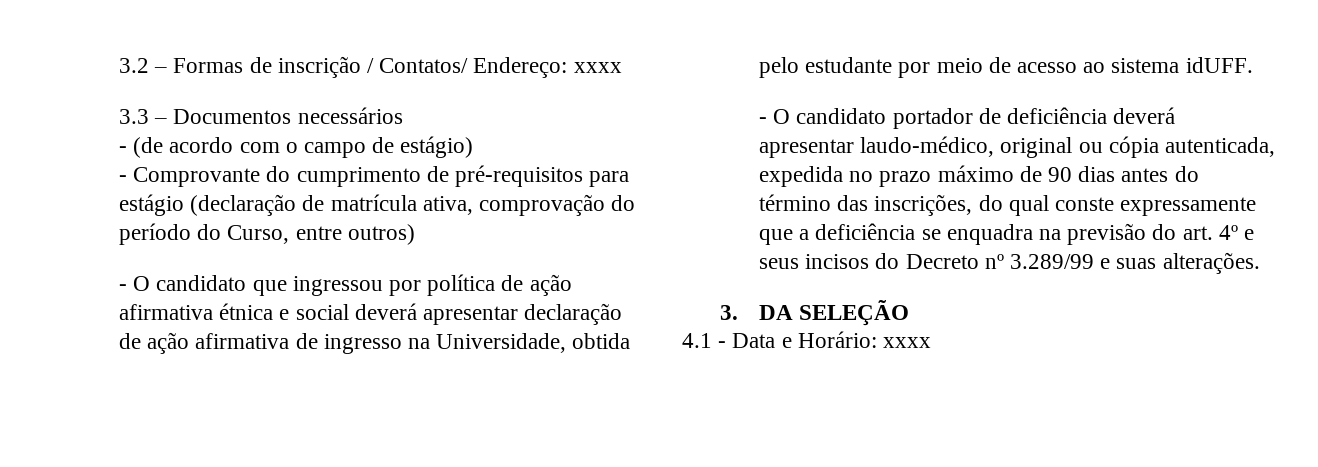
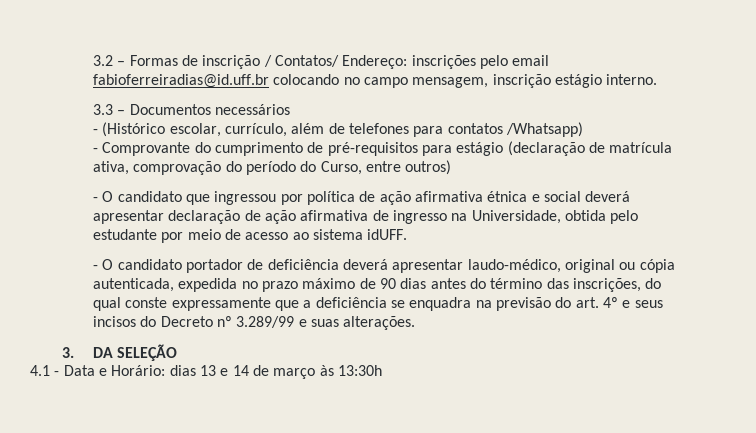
- 3.2 – Formas de inscrição / Contatos/ Endereço: xxxx
+ 3.2 – Formas de inscrição / Contatos/ Endereço: inscrições pelo email fabioferreiradias@id.uff.br colocando no campo mensagem, inscrição estágio interno.
- - (de acordo com o campo de estágio)
+ - (Histórico escolar, currículo, além de telefones para contatos /Whatsapp)
- 4.1 - Data e Horário: xxxx
+ 4.1 - Data e Horário: dias 13 e 14 de março às 13:30h

